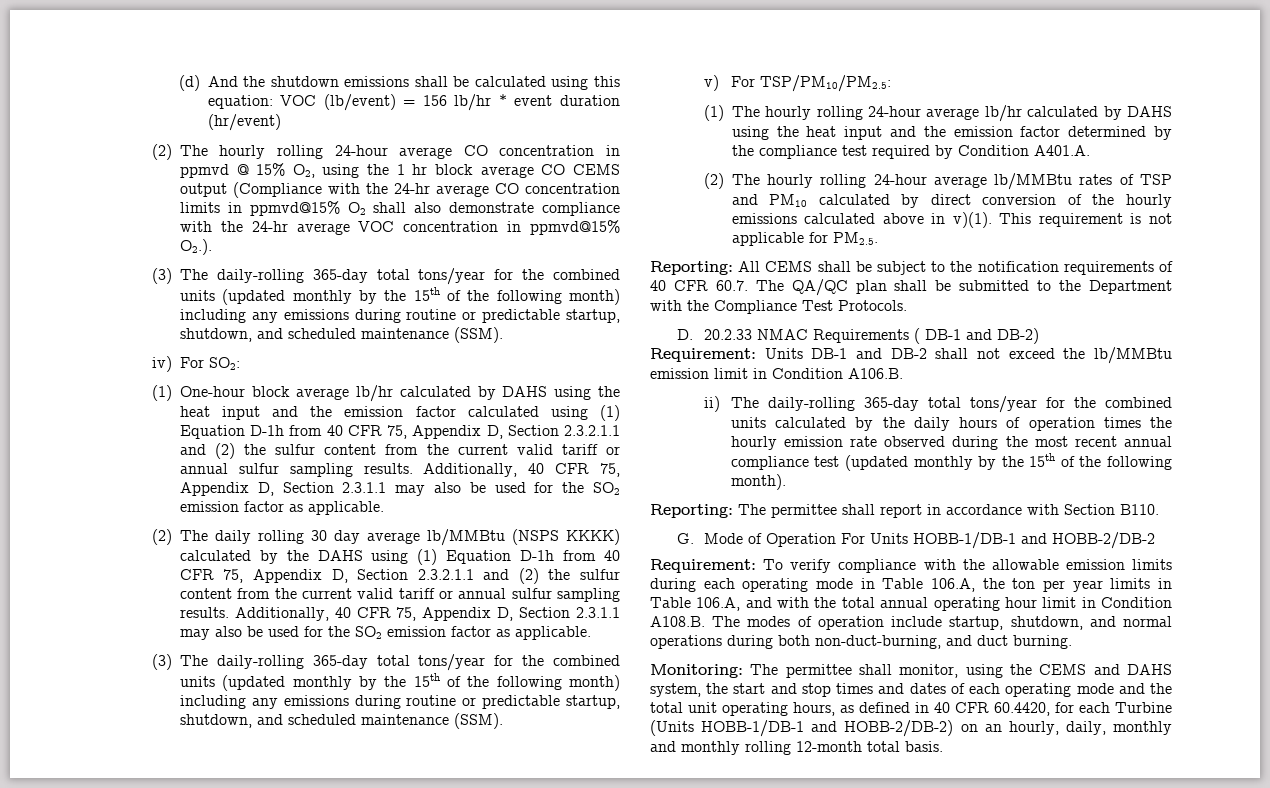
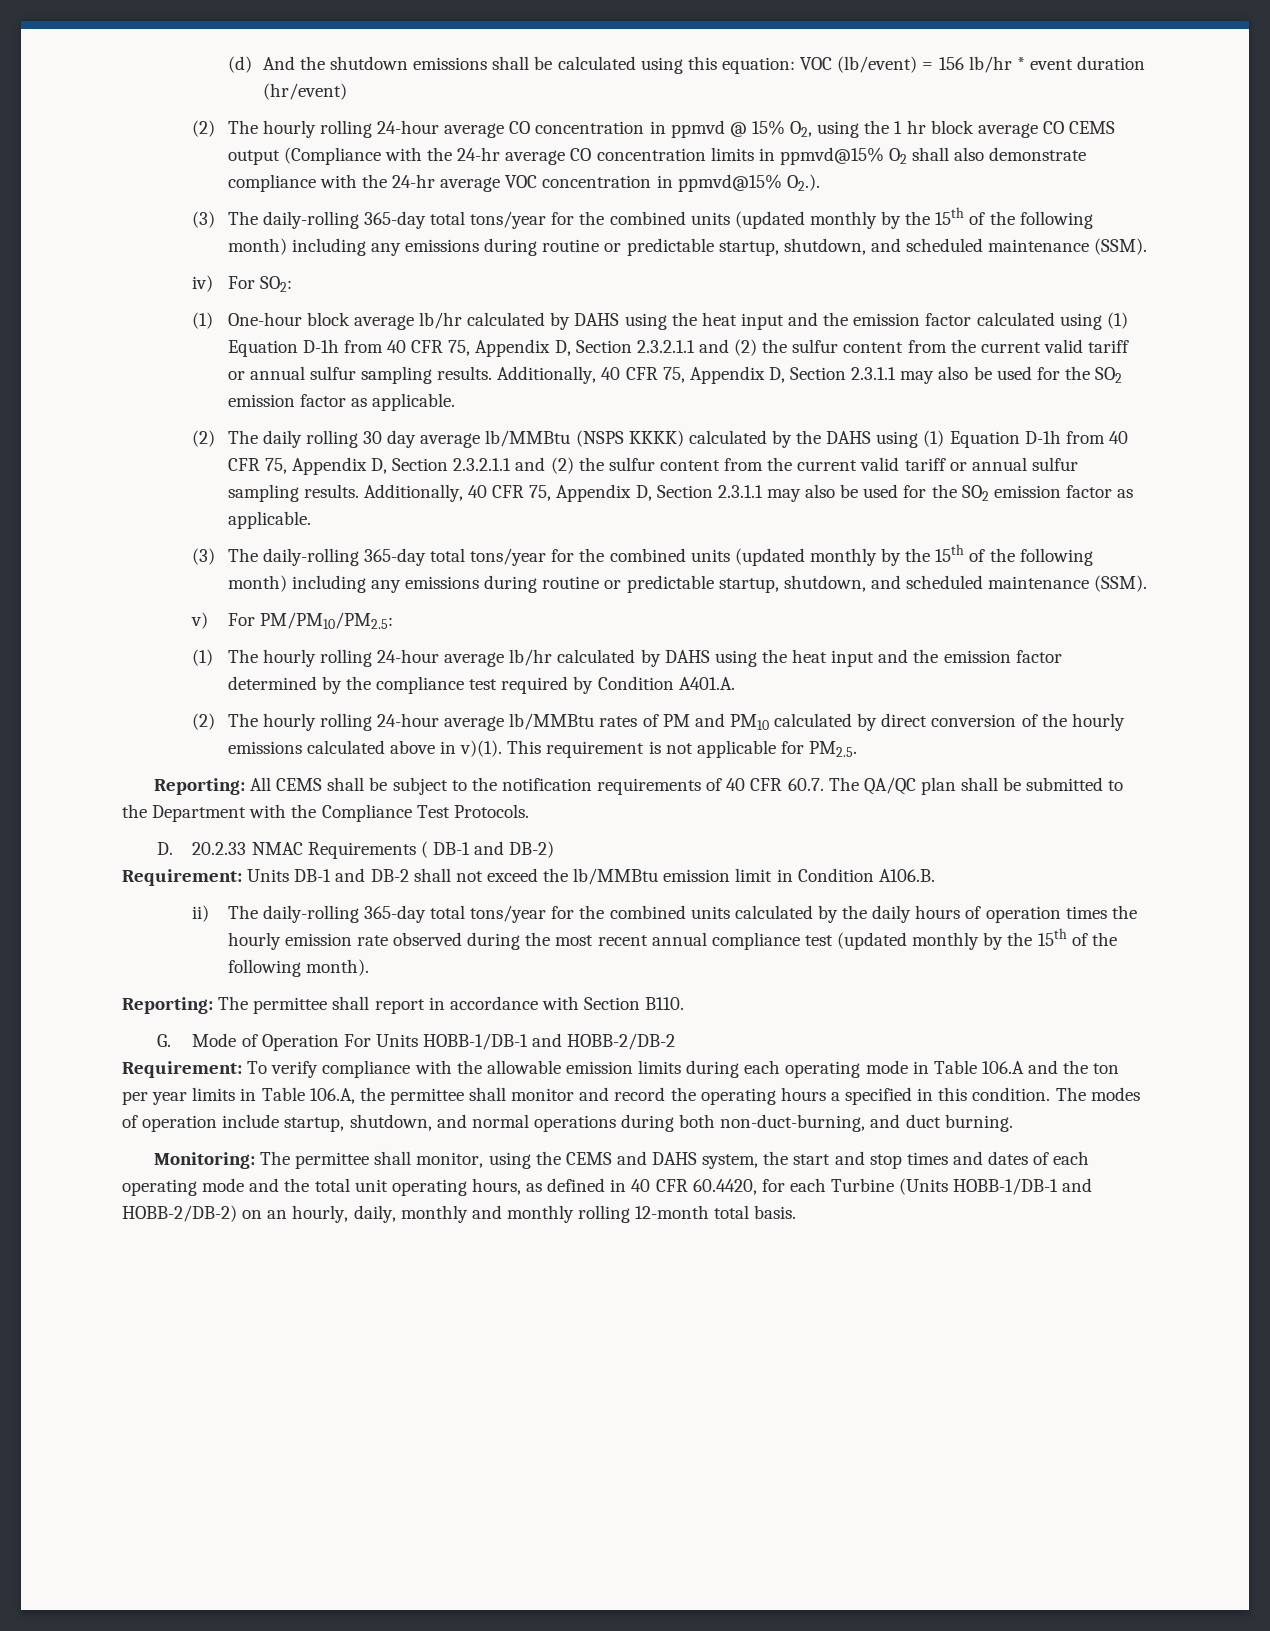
- v) For TSP/PM10/PM2.5:
+ v) For PM/PM10/PM2.5:
- (2) The hourly rolling 24-hour average lb/MMBtu rates of TSP and PM10 calculated by direct conversion of the hourly emissions calculated above in v)(1).
+ (2) The hourly rolling 24-hour average lb/MMBtu rates of PM and PM10 calculated by direct conversion of the hourly emissions calculated above in v)(1).
- Requirement: To verify compliance with the allowable emission limits during each operating mode in Table 106.A, the ton per year limits in Table 106.A, and with the total annual operating hour limit in Condition A108.B. The modes of operation include startup, shutdown, and normal operations during both non-duct-burning, and duct burning.
+ Requirement: To verify compliance with the allowable emission limits during each operating mode in Table 106.A and the ton per year limits in Table 106.A, the permittee shall monitor and record the operating hours a specified in this condition. The modes of operation include startup, shutdown, and normal operations during both non-duct-burning, and duct burning.

